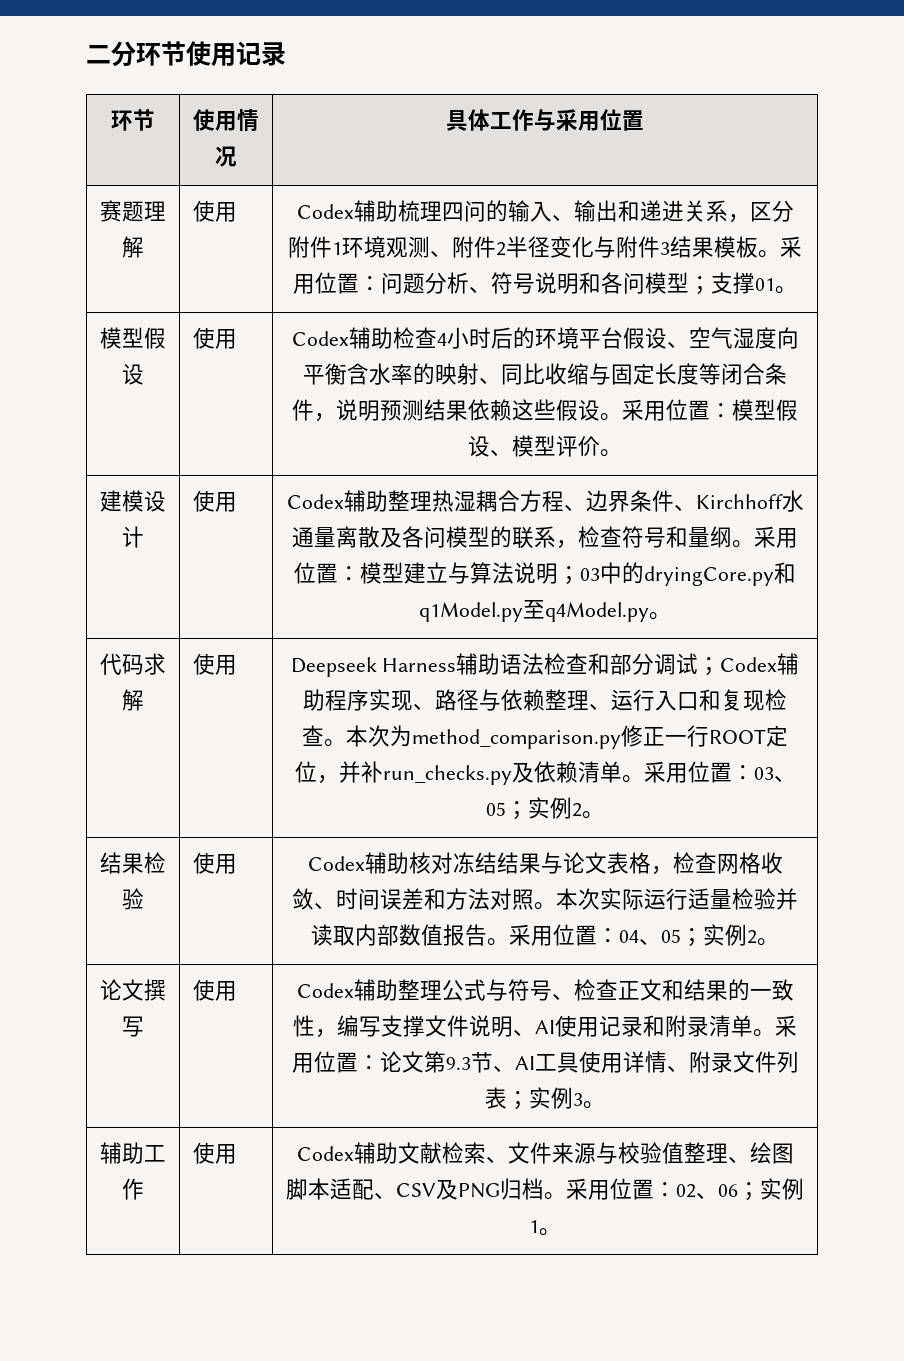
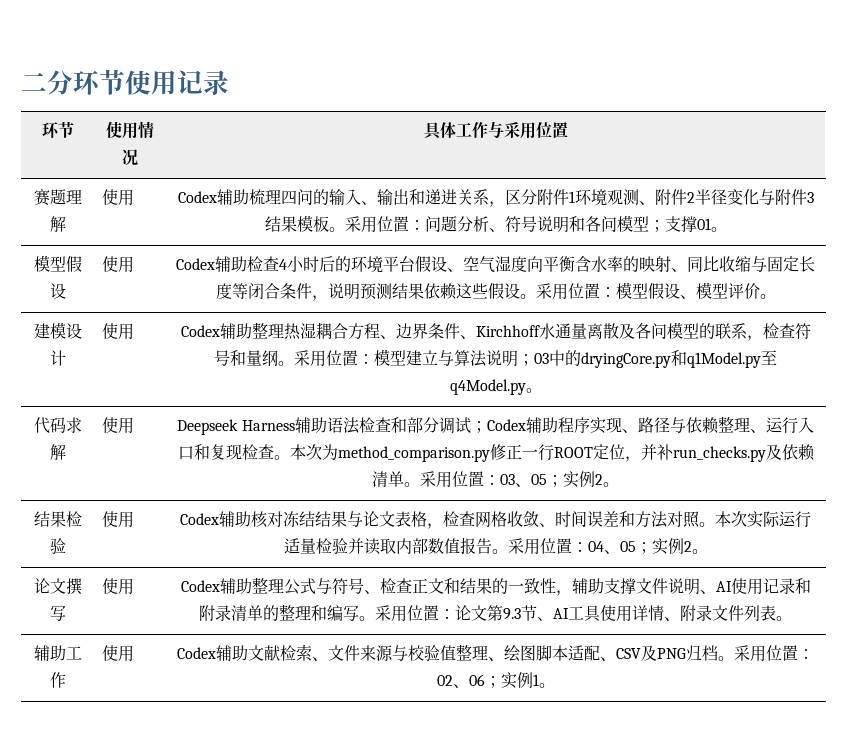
- Codex辅助整理公式与符号、检查正文和结果的一致性，编写支撑文件说明、AI使用记录和附录清单。
+ Codex辅助整理公式与符号、检查正文和结果的一致性，辅助支撑文件说明、AI使用记录和附录清单的整理和编写。
- 采用位置：论文第9.3节、AI工具使用详情、附录文件列表；实例3。
+ 采用位置：论文第9.3节、AI工具使用详情、附录文件列表。

